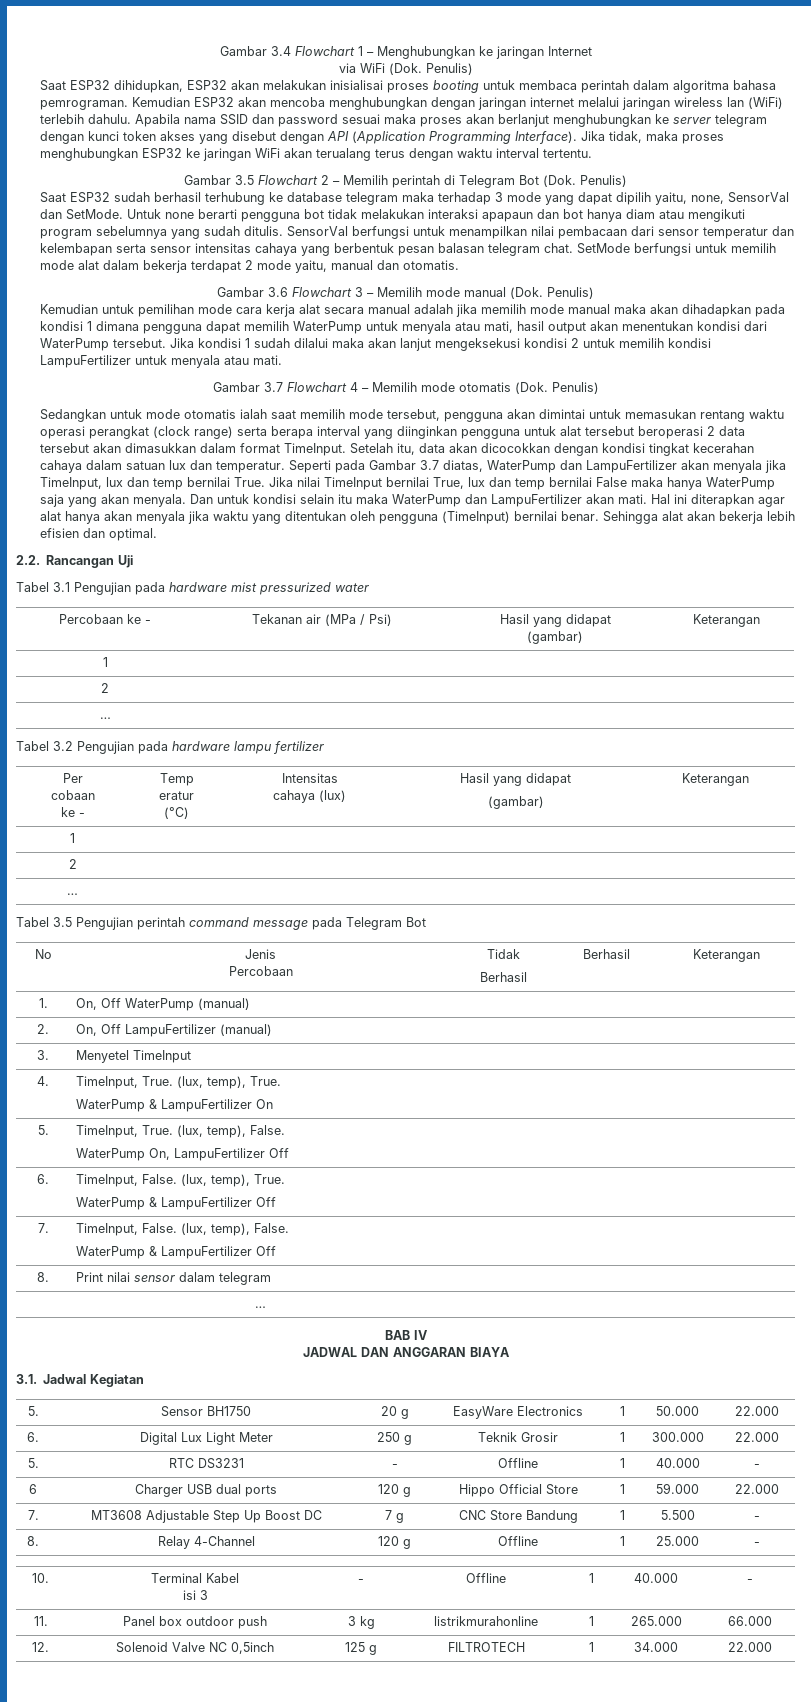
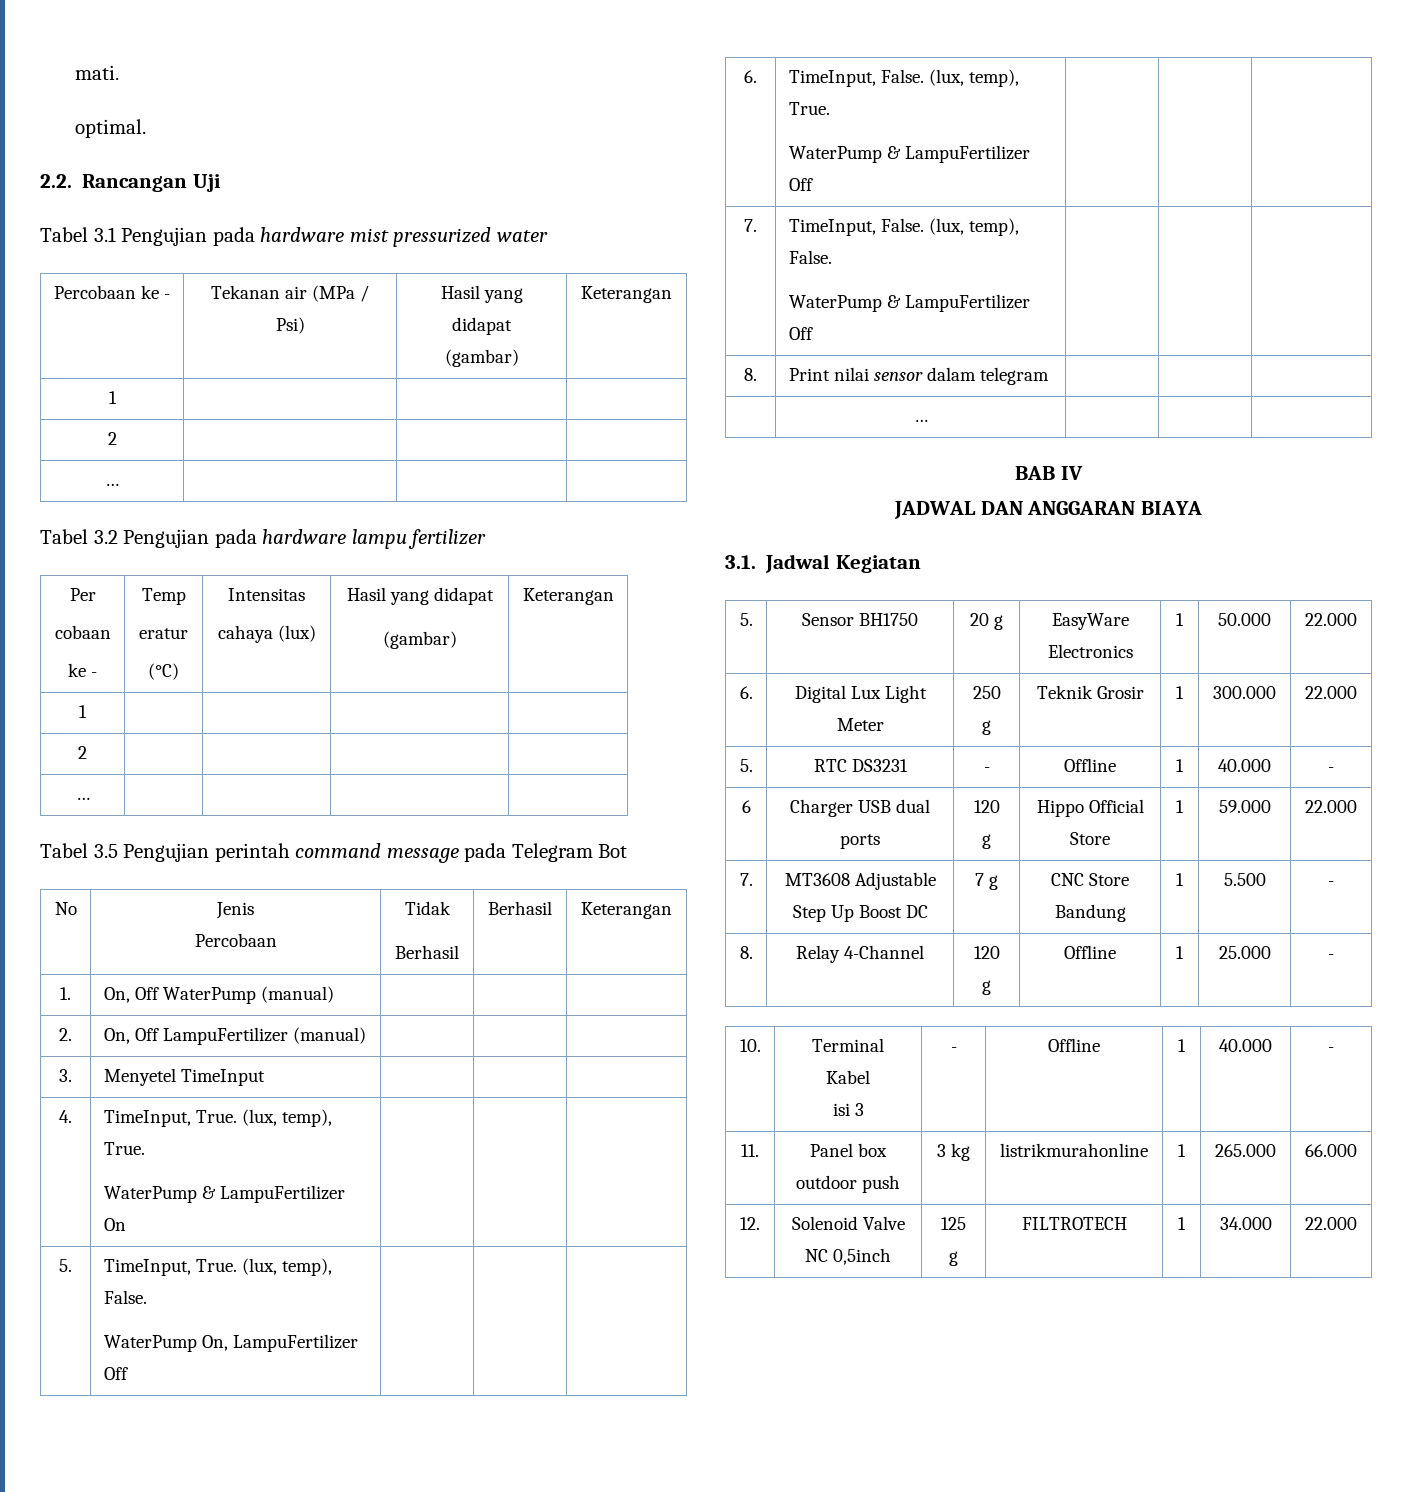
- Gambar 3.4 Flowchart 1 – Menghubungkan ke jaringan Internet
- via WiFi (Dok. Penulis)
- Saat ESP32 dihidupkan, ESP32 akan melakukan inisialisai proses booting untuk membaca perintah dalam algoritma bahasa pemrograman. Kemudian ESP32 akan mencoba menghubungkan dengan jaringan internet melalui jaringan wireless lan (WiFi) terlebih dahulu. Apabila nama SSID dan password sesuai maka proses akan berlanjut menghubungkan ke server telegram dengan kunci token akses yang disebut dengan API (Application Programming Interface). Jika tidak, maka proses menghubungkan ESP32 ke jaringan WiFi akan terualang terus dengan waktu interval tertentu.
- Gambar 3.5 Flowchart 2 – Memilih perintah di Telegram Bot (Dok. Penulis)
- Saat ESP32 sudah berhasil terhubung ke database telegram maka terhadap 3 mode yang dapat dipilih yaitu, none, SensorVal dan SetMode. Untuk none berarti pengguna bot tidak melakukan interaksi apapaun dan bot hanya diam atau mengikuti program sebelumnya yang sudah ditulis. SensorVal berfungsi untuk menampilkan nilai pembacaan dari sensor temperatur dan kelembapan serta sensor intensitas cahaya yang berbentuk pesan balasan telegram chat. SetMode berfungsi untuk memilih mode alat dalam bekerja terdapat 2 mode yaitu, manual dan otomatis.
- Gambar 3.6 Flowchart 3 – Memilih mode manual (Dok. Penulis)
- Kemudian untuk pemilihan mode cara kerja alat secara manual adalah jika memilih mode manual maka akan dihadapkan pada kondisi 1 dimana pengguna dapat memilih WaterPump untuk menyala atau mati, hasil output akan menentukan kondisi dari WaterPump tersebut. Jika kondisi 1 sudah dilalui maka akan lanjut mengeksekusi kondisi 2 untuk memilih kondisi LampuFertilizer untuk menyala atau mati.
- Gambar 3.7 Flowchart 4 – Memilih mode otomatis (Dok. Penulis)
- Sedangkan untuk mode otomatis ialah saat memilih mode tersebut, pengguna akan dimintai untuk memasukan rentang waktu operasi perangkat (clock range) serta berapa interval yang diinginkan pengguna untuk alat tersebut beroperasi 2 data tersebut akan dimasukkan dalam format TimeInput. Setelah itu, data akan dicocokkan dengan kondisi tingkat kecerahan cahaya dalam satuan lux dan temperatur. Seperti pada Gambar 3.7 diatas, WaterPump dan LampuFertilizer akan menyala jika TimeInput, lux dan temp bernilai True. Jika nilai TimeInput bernilai True, lux dan temp bernilai False maka hanya WaterPump saja yang akan menyala. Dan untuk kondisi selain itu maka WaterPump dan LampuFertilizer akan mati. Hal ini diterapkan agar alat hanya akan menyala jika waktu yang ditentukan oleh pengguna (TimeInput) bernilai benar. Sehingga alat akan bekerja lebih efisien dan optimal.
+ mati.
+ optimal.

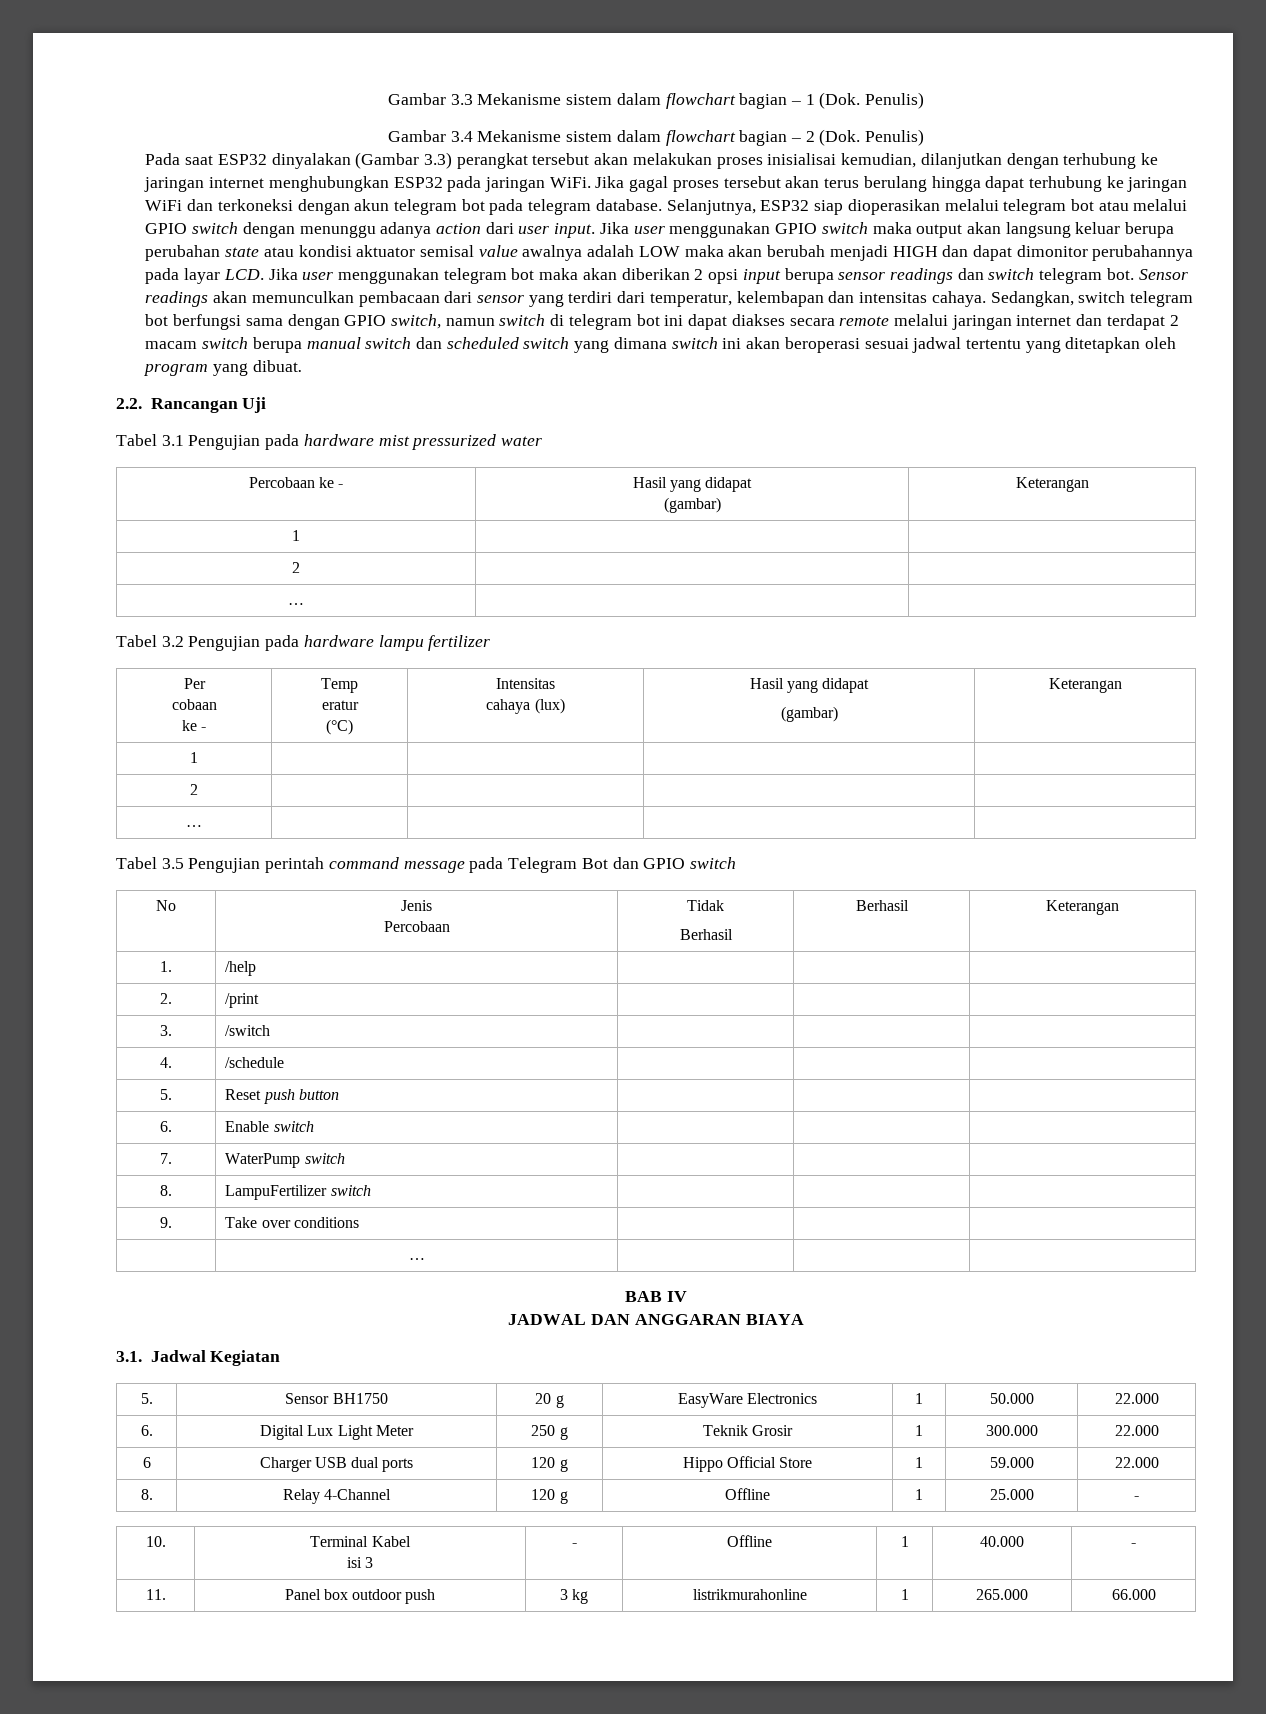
- mati.
- optimal.
+ Gambar 3.3 Mekanisme sistem dalam flowchart bagian – 1 (Dok. Penulis)
+ Gambar 3.4 Mekanisme sistem dalam flowchart bagian – 2 (Dok. Penulis)
+ Pada saat ESP32 dinyalakan (Gambar 3.3) perangkat tersebut akan melakukan proses inisialisai kemudian, dilanjutkan dengan terhubung ke jaringan internet menghubungkan ESP32 pada jaringan WiFi. Jika gagal proses tersebut akan terus berulang hingga dapat terhubung ke jaringan WiFi dan terkoneksi dengan akun telegram bot pada telegram database. Selanjutnya, ESP32 siap dioperasikan melalui telegram bot atau melalui GPIO switch dengan menunggu adanya action dari user input. Jika user menggunakan GPIO switch maka output akan langsung keluar berupa perubahan state atau kondisi aktuator semisal value awalnya adalah LOW maka akan berubah menjadi HIGH dan dapat dimonitor perubahannya pada layar LCD. Jika user menggunakan telegram bot maka akan diberikan 2 opsi input berupa sensor readings dan switch telegram bot. Sensor readings akan memunculkan pembacaan dari sensor yang terdiri dari temperatur, kelembapan dan intensitas cahaya. Sedangkan, switch telegram bot berfungsi sama dengan GPIO switch, namun switch di telegram bot ini dapat diakses secara remote melalui jaringan internet dan terdapat 2 macam switch berupa manual switch dan scheduled switch yang dimana switch ini akan beroperasi sesuai jadwal tertentu yang ditetapkan oleh program yang dibuat.
- Percobaan ke - | Tekanan air (MPa / Psi) | Hasil yang didapat
+ Percobaan ke - | Hasil yang didapat
  (gambar) | Keterangan
- 1 | | |
- 2 | | |
- … | | |
+ 1 | |
+ 2 | |
+ … | |
- Tabel 3.5 Pengujian perintah command message pada Telegram Bot
+ Tabel 3.5 Pengujian perintah command message pada Telegram Bot dan GPIO switch
- 1. | On, Off WaterPump (manual) | | |
- 2. | On, Off LampuFertilizer (manual) | | |
+ 1. | /help | | |
+ 2. | /print | | |
- 3. | Menyetel TimeInput | | |
+ 3. | /switch | | |
- 4. | TimeInput, True. (lux, temp), True.
- WaterPump & LampuFertilizer On | | |
- 5. | TimeInput, True. (lux, temp), False.
- WaterPump On, LampuFertilizer Off | | |
- 6. | TimeInput, False. (lux, temp), True.
- WaterPump & LampuFertilizer Off | | |
- 7. | TimeInput, False. (lux, temp), False.
- WaterPump & LampuFertilizer Off | | |
- 8. | Print nilai sensor dalam telegram | | |
+ 4. | /schedule | | |
+ 5. | Reset push button | | |
+ 6. | Enable switch | | |
+ 7. | WaterPump switch | | |
+ 8. | LampuFertilizer switch | | |
+ 9. | Take over conditions | | |
- 5. | RTC DS3231 | - | Offline | 1 | 40.000 | -
- 7. | MT3608 Adjustable Step Up Boost DC | 7 g | CNC Store Bandung | 1 | 5.500 | -
- 12. | Solenoid Valve NC 0,5inch | 125 g | FILTROTECH | 1 | 34.000 | 22.000

